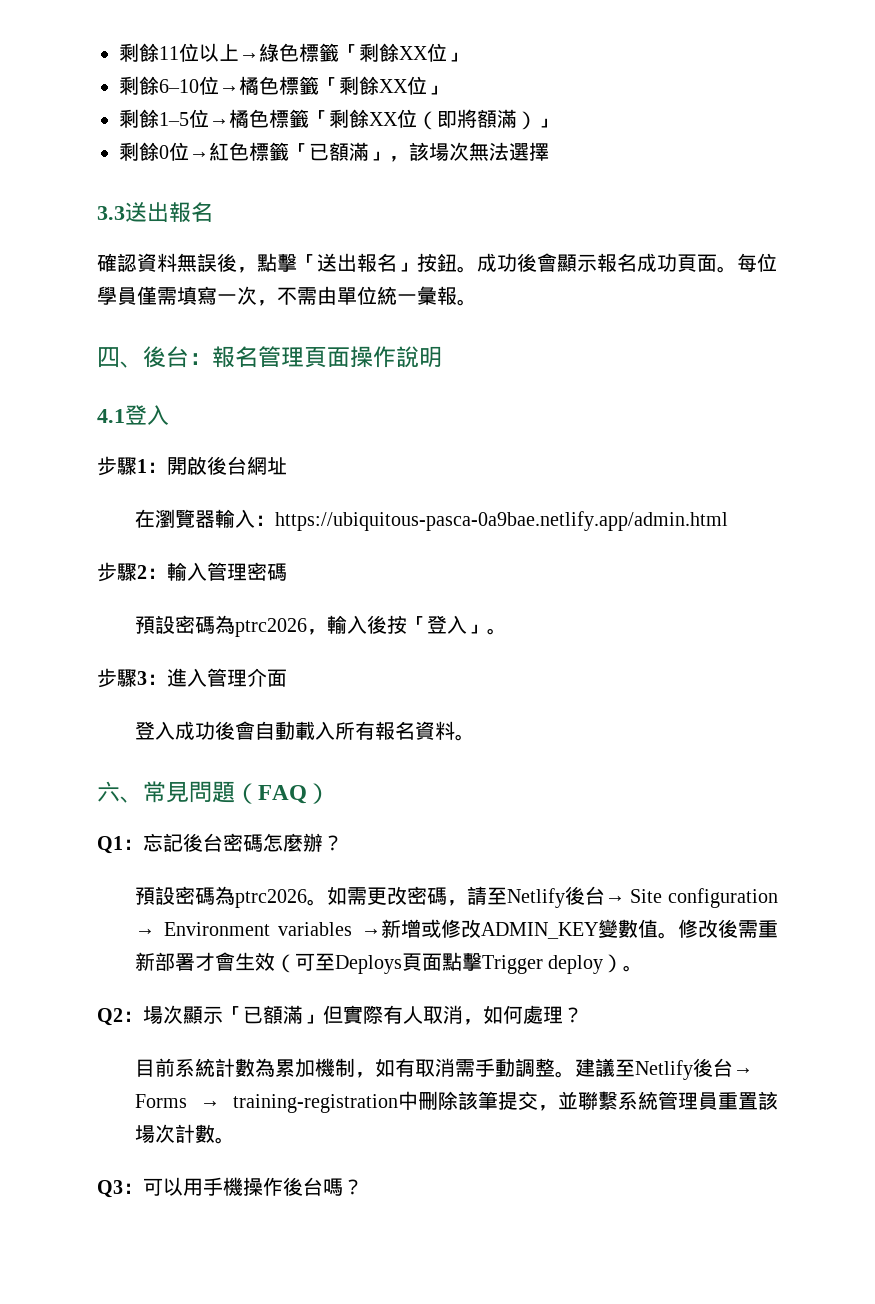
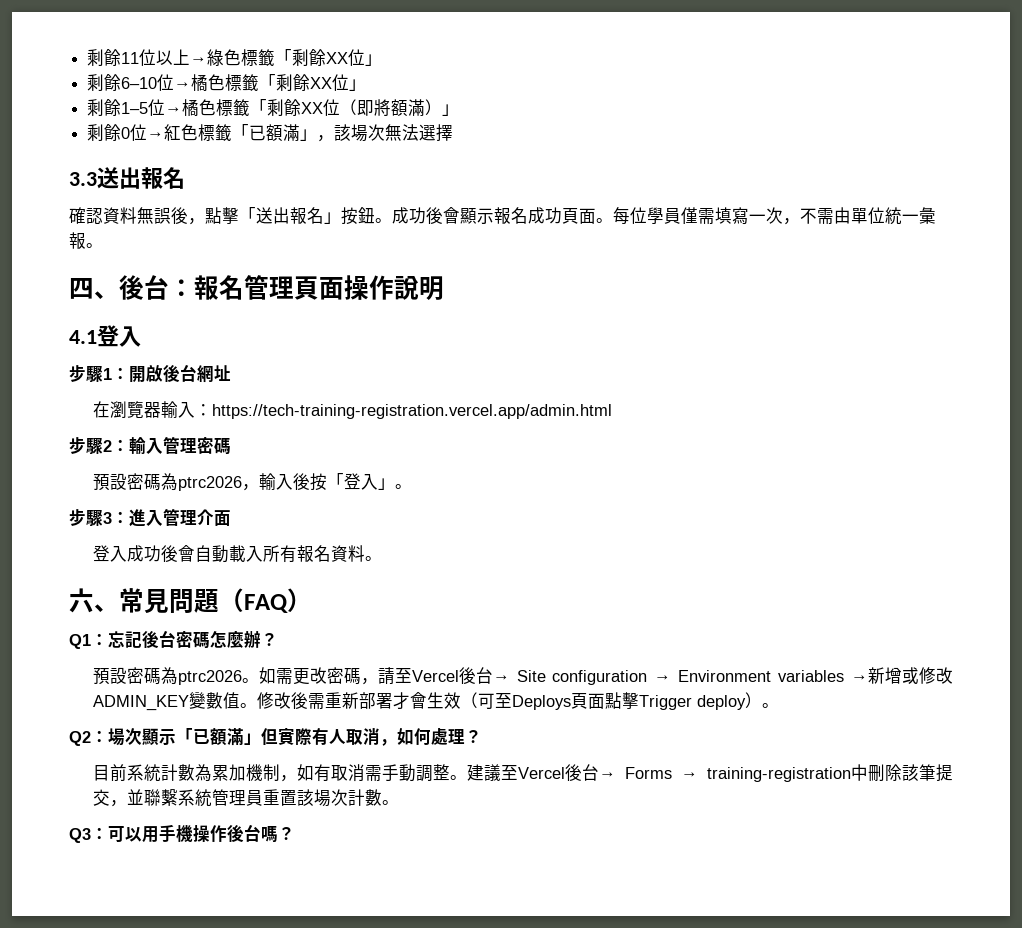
- 在瀏覽器輸入：https://ubiquitous-pasca-0a9bae.netlify.app/admin.html
+ 在瀏覽器輸入：https://tech-training-registration.vercel.app/admin.html
- 如需更改密碼，請至Netlify後台→ Site configuration → Environment variables →新增或修改ADMIN_KEY變數值。
+ 如需更改密碼，請至Vercel後台→ Site configuration → Environment variables →新增或修改ADMIN_KEY變數值。
- 建議至Netlify後台→ Forms → training-registration中刪除該筆提交，並聯繫系統管理員重置該場次計數。
+ 建議至Vercel後台→ Forms → training-registration中刪除該筆提交，並聯繫系統管理員重置該場次計數。

